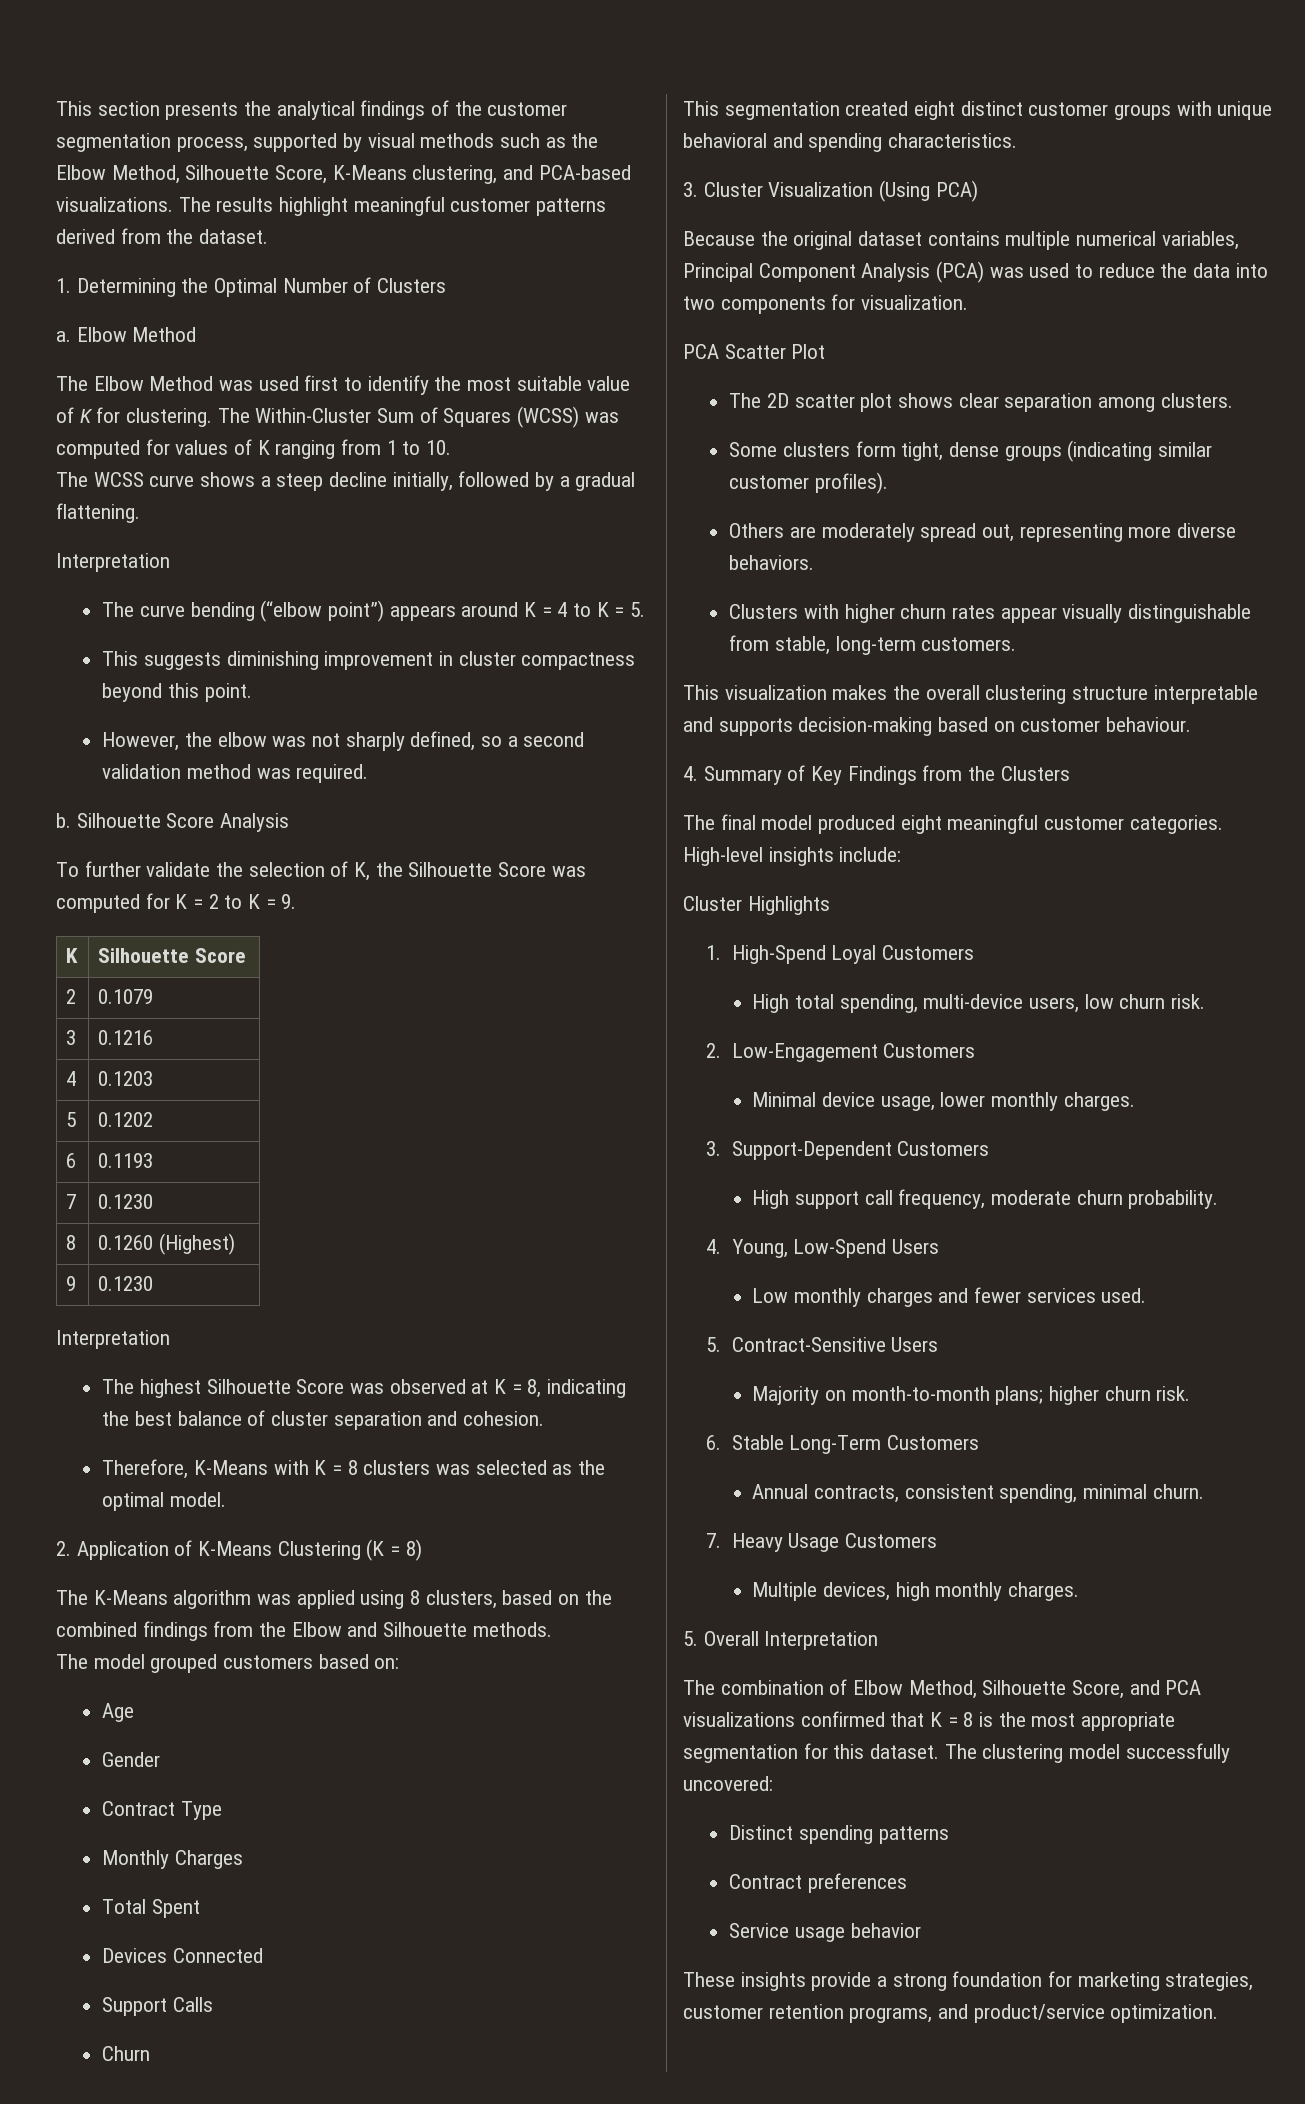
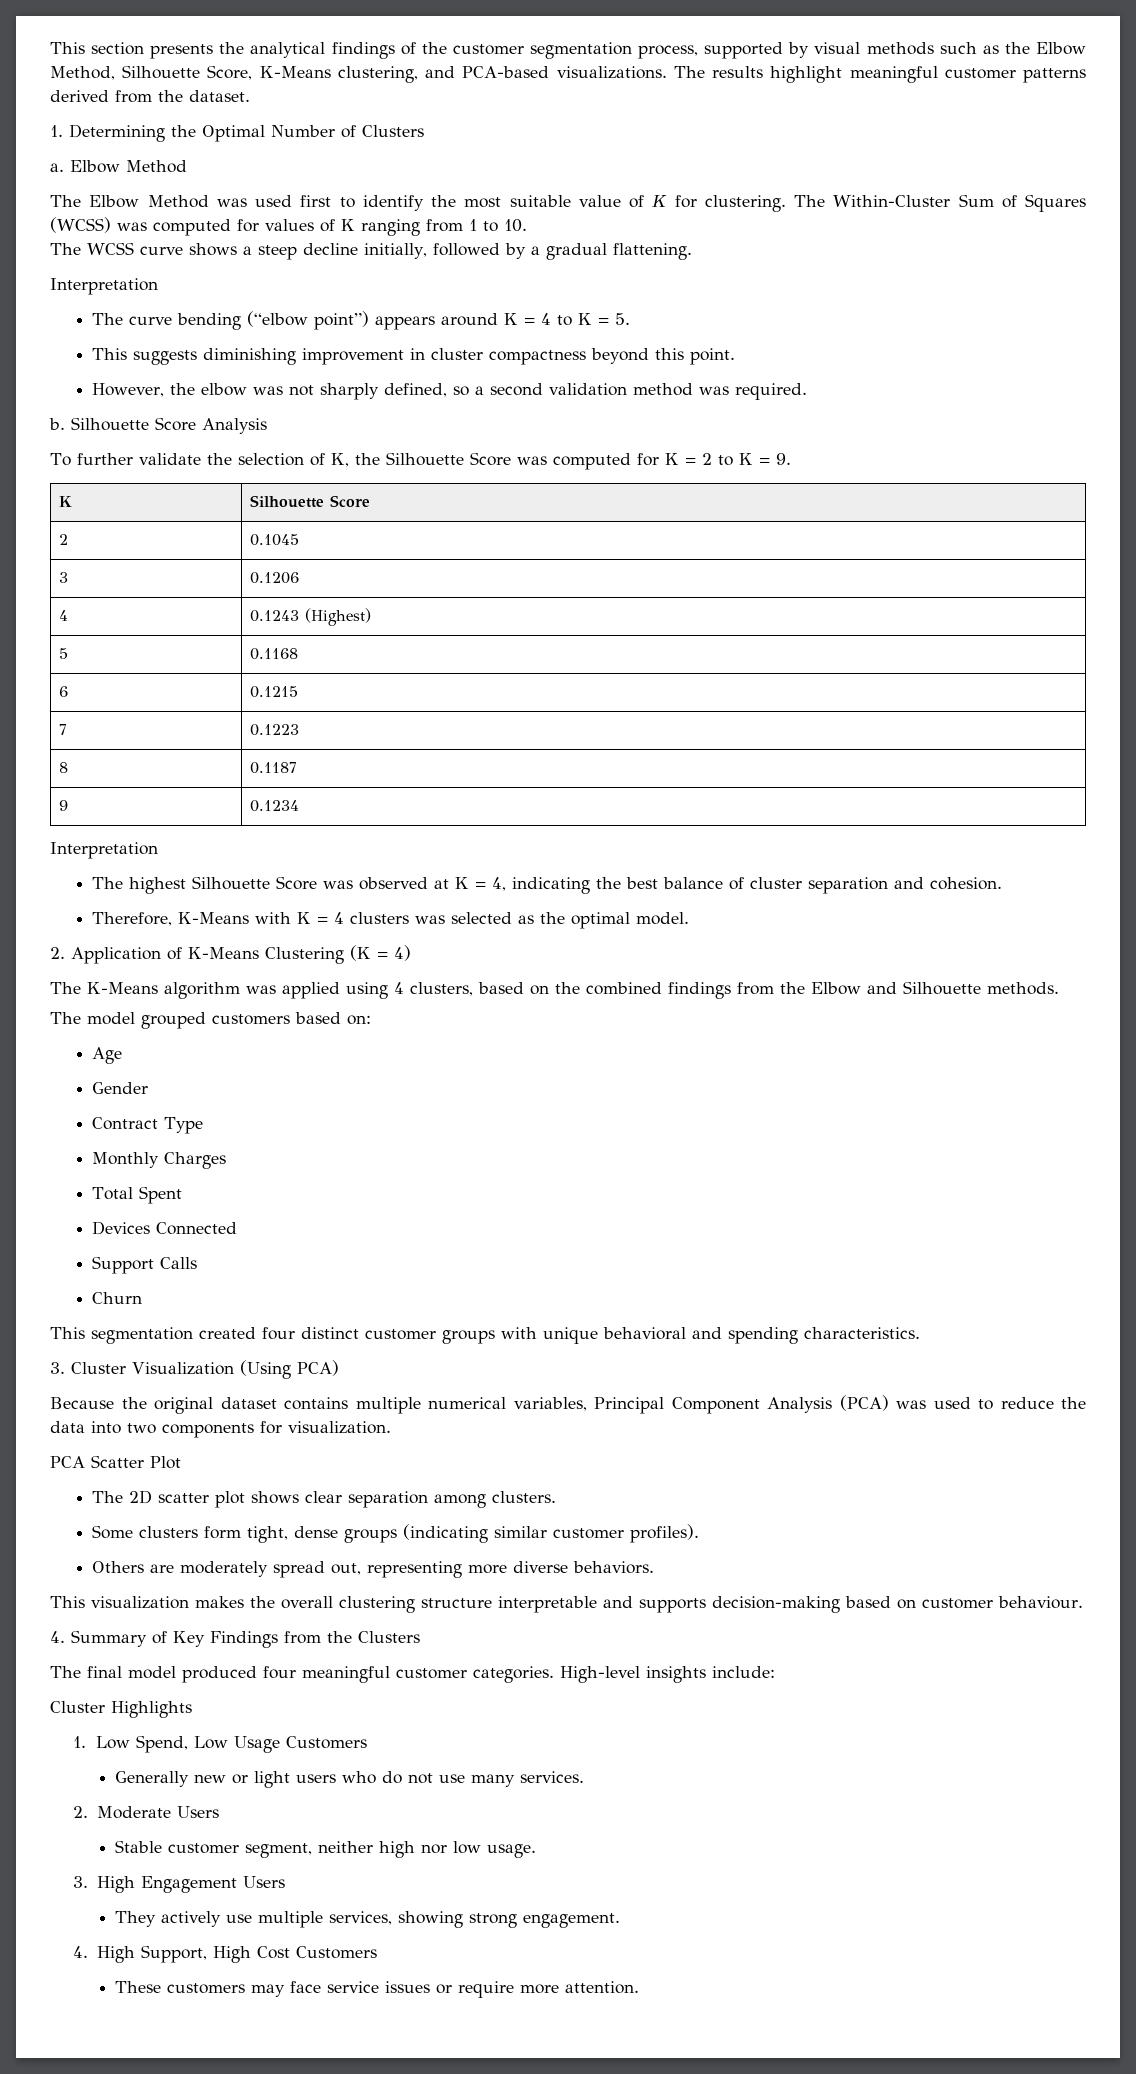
- 2 | 0.1079
+ 2 | 0.1045
- 3 | 0.1216
+ 3 | 0.1206
- 4 | 0.1203
+ 4 | 0.1243 (Highest)
- 5 | 0.1202
+ 5 | 0.1168
- 6 | 0.1193
+ 6 | 0.1215
- 7 | 0.1230
+ 7 | 0.1223
- 8 | 0.1260 (Highest)
+ 8 | 0.1187
- 9 | 0.1230
+ 9 | 0.1234
- The highest Silhouette Score was observed at K = 8, indicating the best balance of cluster separation and cohesion.
+ The highest Silhouette Score was observed at K = 4, indicating the best balance of cluster separation and cohesion.
- Therefore, K-Means with K = 8 clusters was selected as the optimal model.
+ Therefore, K-Means with K = 4 clusters was selected as the optimal model.
- 2. Application of K-Means Clustering (K = 8)
+ 2. Application of K-Means Clustering (K = 4)
- The K-Means algorithm was applied using 8 clusters, based on the combined findings from the Elbow and Silhouette methods.
+ The K-Means algorithm was applied using 4 clusters, based on the combined findings from the Elbow and Silhouette methods.
- This segmentation created eight distinct customer groups with unique behavioral and spending characteristics.
+ This segmentation created four distinct customer groups with unique behavioral and spending characteristics.
- Clusters with higher churn rates appear visually distinguishable from stable, long-term customers.
- The final model produced eight meaningful customer categories.
+ The final model produced four meaningful customer categories.
- 1. High-Spend Loyal Customers
- High total spending, multi-device users, low churn risk.
- 2. Low-Engagement Customers
- Minimal device usage, lower monthly charges.
- 3. Support-Dependent Customers
- High support call frequency, moderate churn probability.
- 4. Young, Low-Spend Users
- Low monthly charges and fewer services used.
- 5. Contract-Sensitive Users
- Majority on month-to-month plans; higher churn risk.
- 6. Stable Long-Term Customers
- Annual contracts, consistent spending, minimal churn.
- 7. Heavy Usage Customers
- Multiple devices, high monthly charges.
- 5. Overall Interpretation
- The combination of Elbow Method, Silhouette Score, and PCA visualizations confirmed that K = 8 is the most appropriate segmentation for this dataset. The clustering model successfully uncovered:
- Distinct spending patterns
- Contract preferences
- Service usage behavior
- These insights provide a strong foundation for marketing strategies, customer retention programs, and product/service optimization.
+ 1. Low Spend, Low Usage Customers
+ Generally new or light users who do not use many services.
+ 2. Moderate Users
+ Stable customer segment, neither high nor low usage.
+ 3. High Engagement Users
+ They actively use multiple services, showing strong engagement.
+ 4. High Support, High Cost Customers
+ These customers may face service issues or require more attention.

